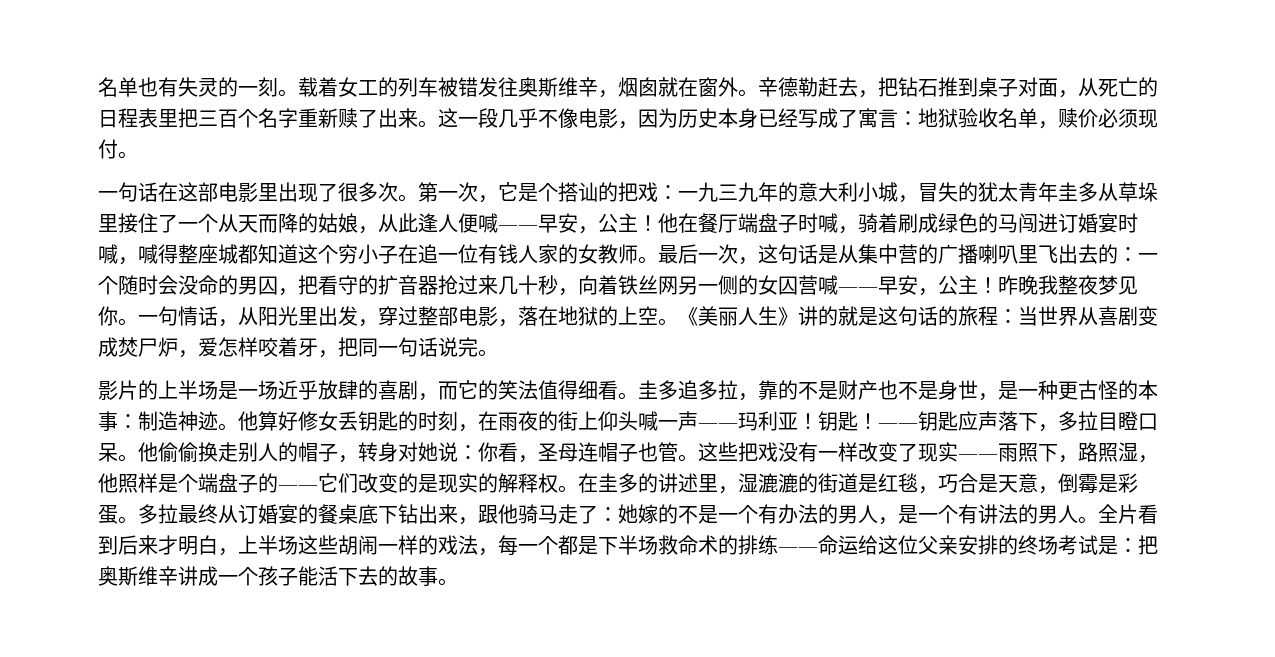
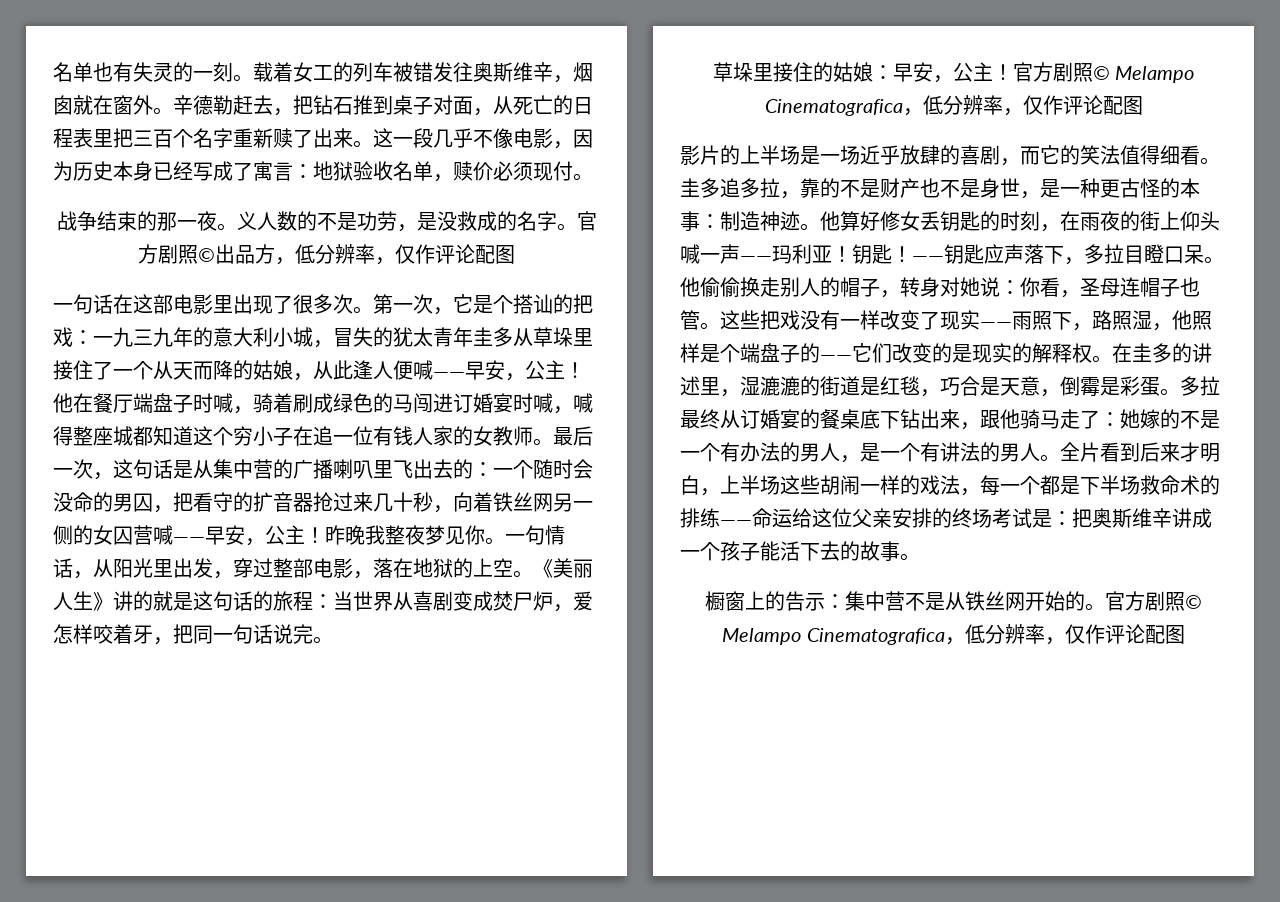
+ 战争结束的那一夜。义人数的不是功劳，是没救成的名字。官方剧照©出品方，低分辨率，仅作评论配图
+ 草垛里接住的姑娘：早安，公主！官方剧照© Melampo Cinematografica，低分辨率，仅作评论配图
+ 橱窗上的告示：集中营不是从铁丝网开始的。官方剧照© Melampo Cinematografica，低分辨率，仅作评论配图

